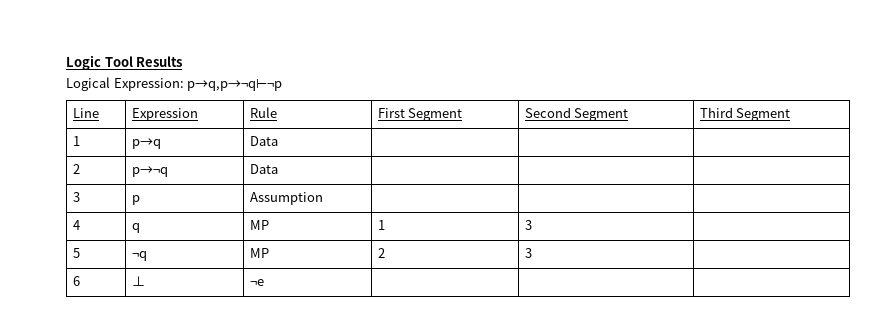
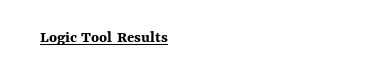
- Logical Expression: p→q,p→¬q⊢¬p
- Line | Expression | Rule | First Segment | Second Segment | Third Segment
- 1 | p→q | Data | | |
- 2 | p→¬q | Data | | |
- 3 | p | Assumption | | |
- 4 | q | MP | 1 | 3 |
- 5 | ¬q | MP | 2 | 3 |
- 6 | ⊥ | ¬e | | |

